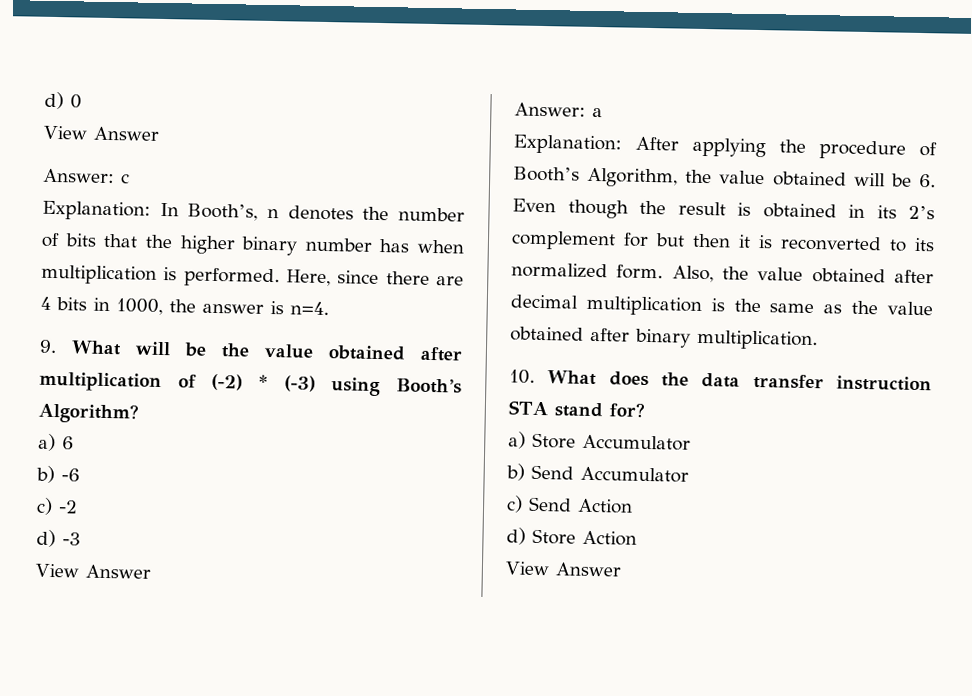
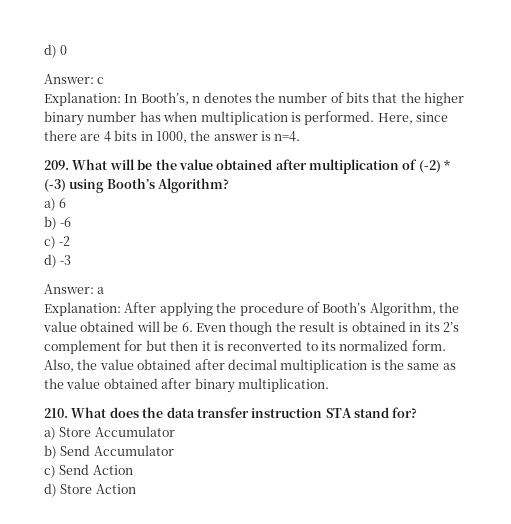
  d) 0
- View Answer
- 9. What will be the value obtained after multiplication of (-2) * (-3) using Booth’s Algorithm?
+ 209. What will be the value obtained after multiplication of (-2) * (-3) using Booth’s Algorithm?
  d) -3
- View Answer
- 10. What does the data transfer instruction STA stand for?
+ 210. What does the data transfer instruction STA stand for?
  d) Store Action
- View Answer

